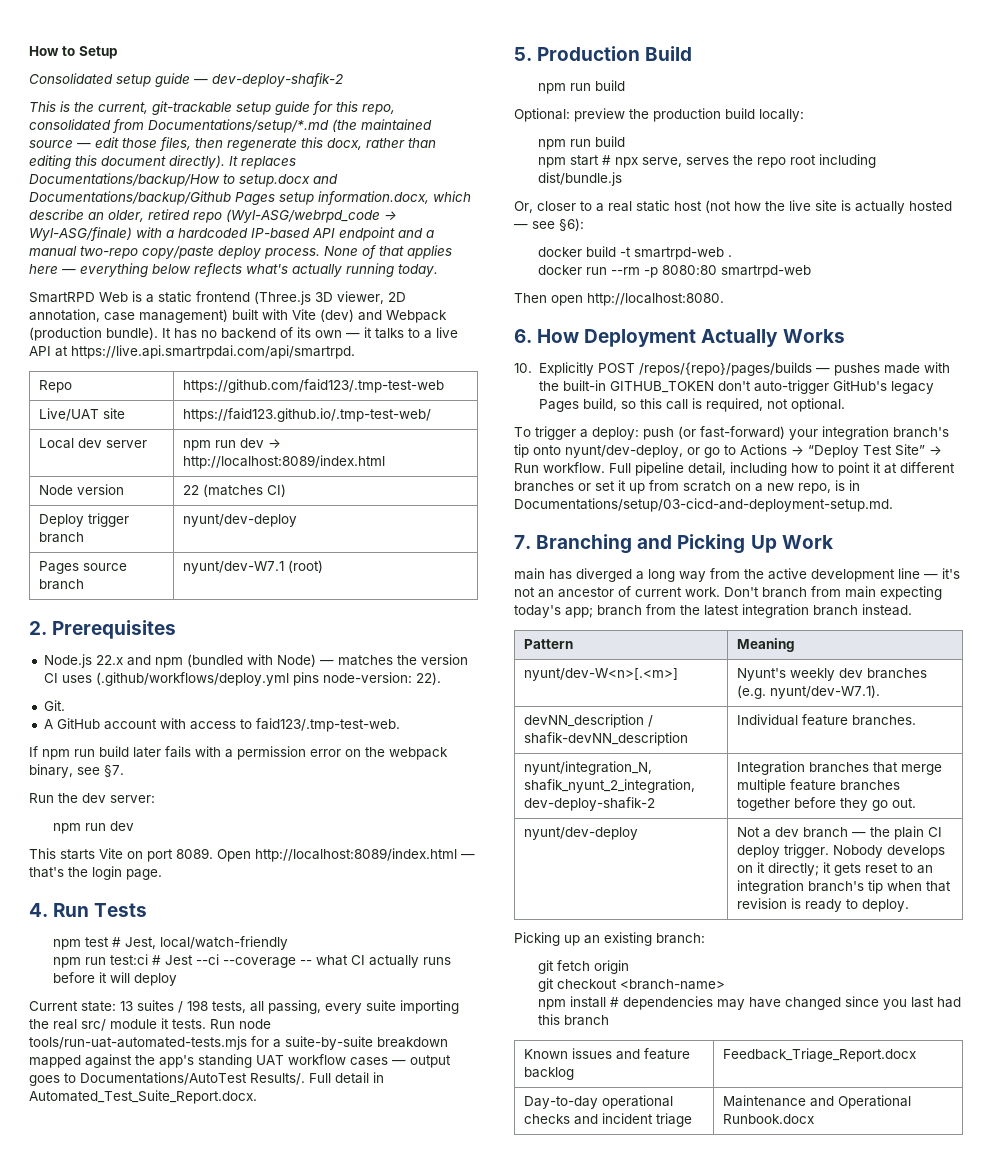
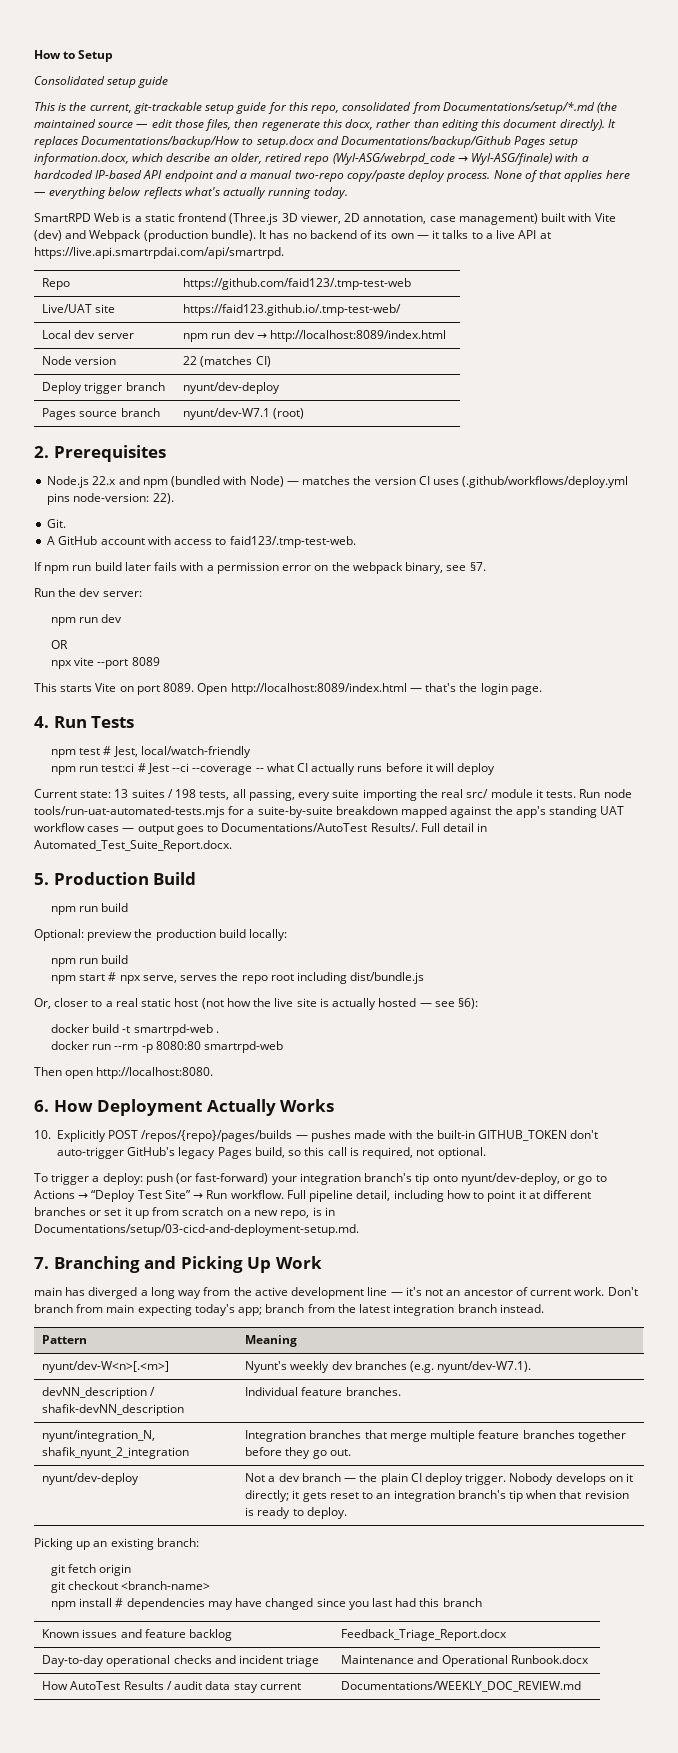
- Consolidated setup guide — dev-deploy-shafik-2
+ Consolidated setup guide
+ OR
+ npx vite --port 8089
- nyunt/integration_N, shafik_nyunt_2_integration, dev-deploy-shafik-2 | Integration branches that merge multiple feature branches together before they go out.
+ nyunt/integration_N, shafik_nyunt_2_integration | Integration branches that merge multiple feature branches together before they go out.
+ How AutoTest Results / audit data stay current | Documentations/WEEKLY_DOC_REVIEW.md

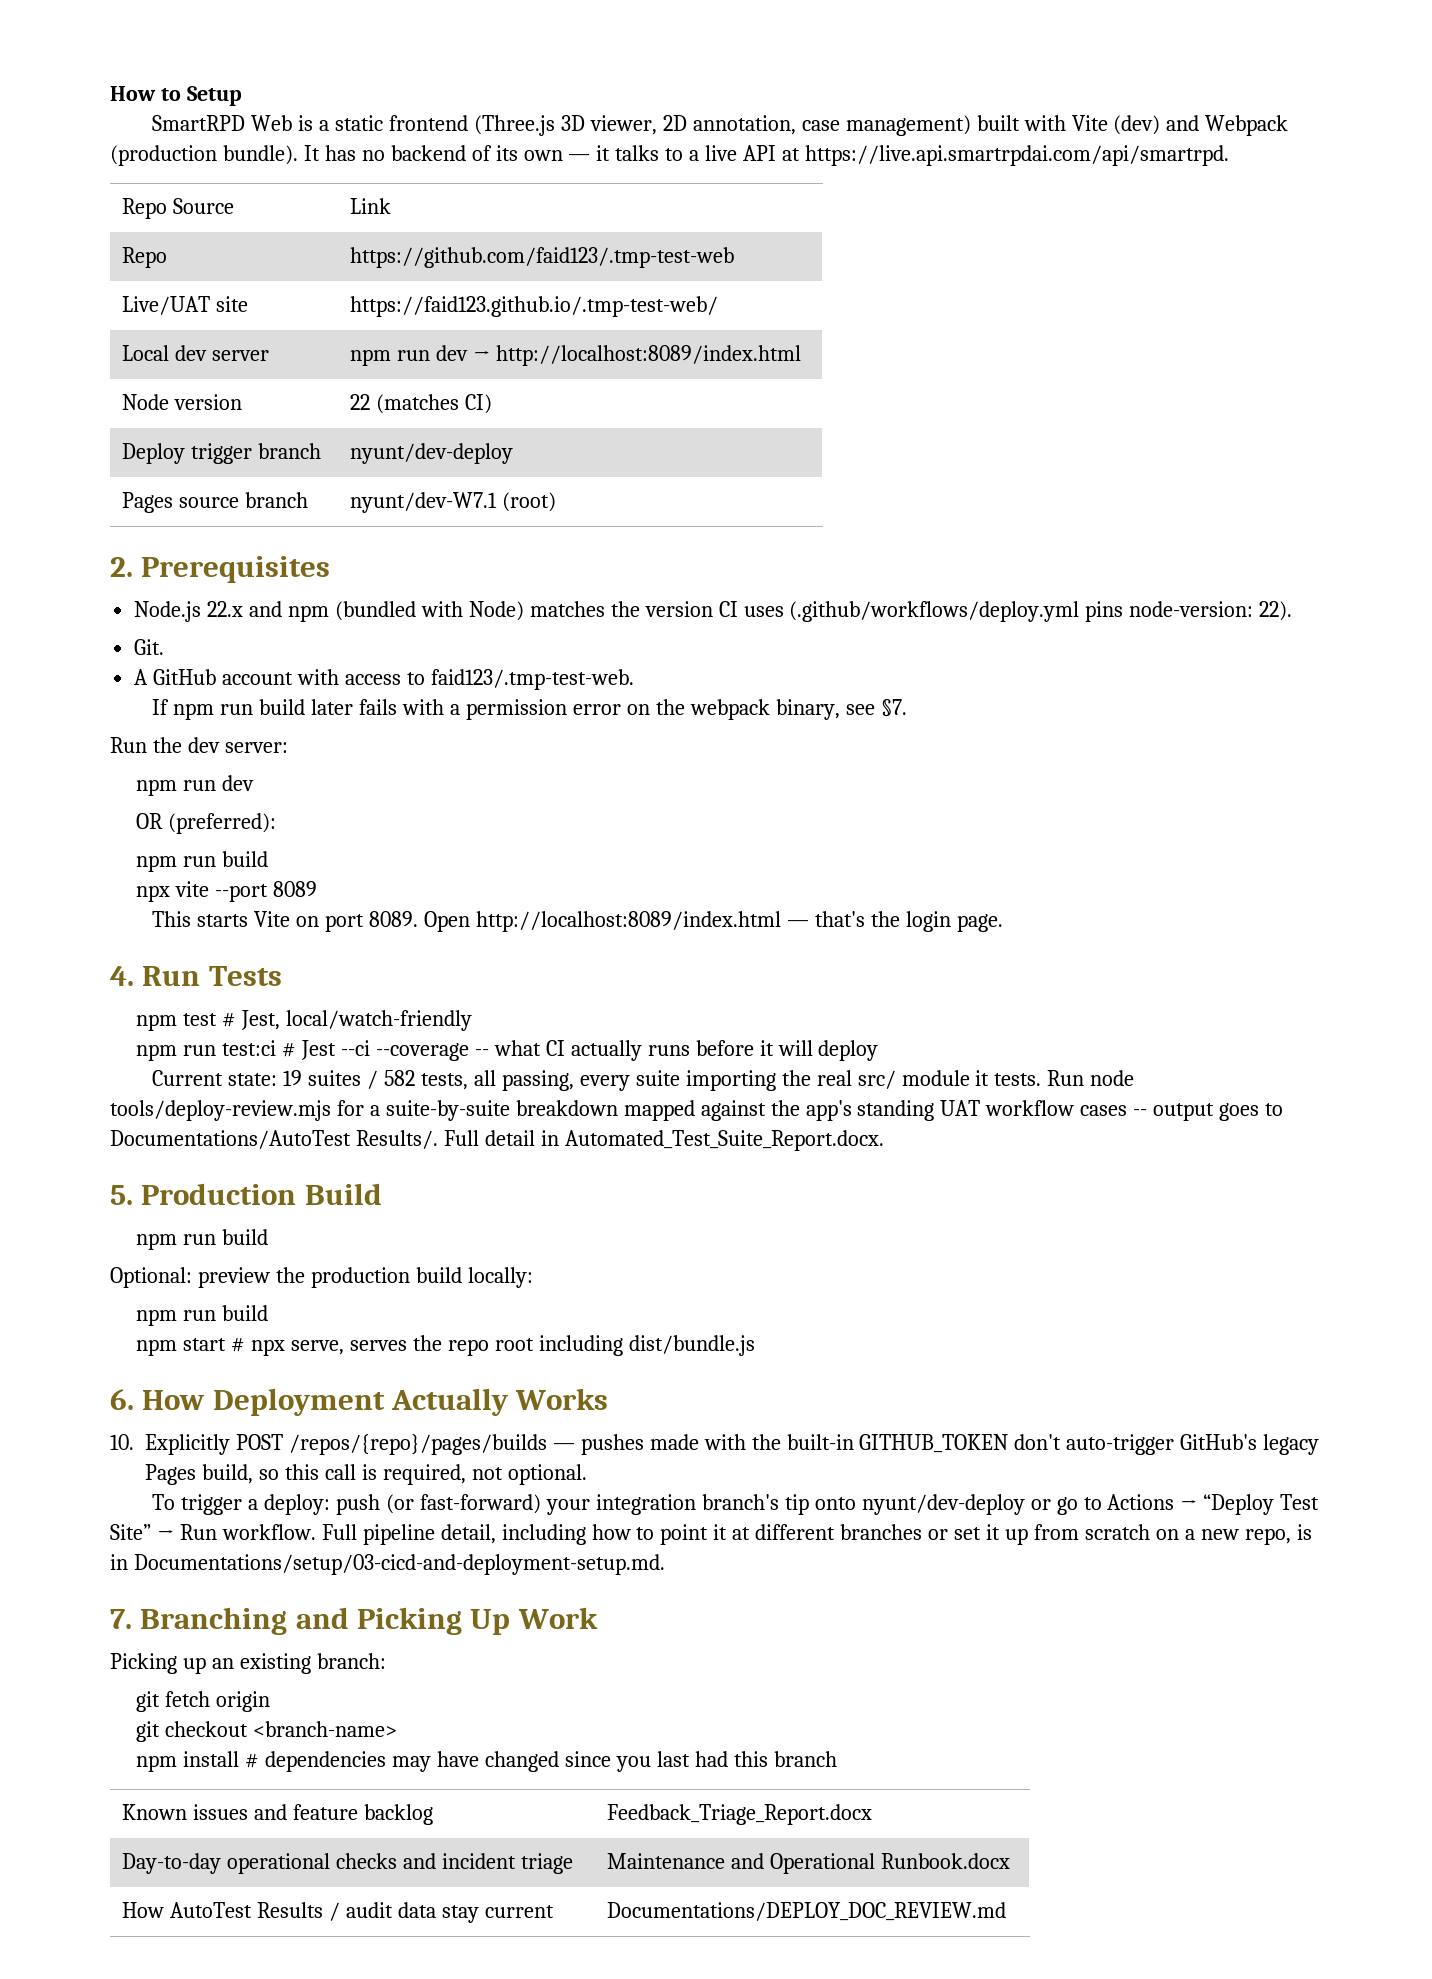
- Consolidated setup guide
- This is the current, git-trackable setup guide for this repo, consolidated from Documentations/setup/*.md (the maintained source — edit those files, then regenerate this docx, rather than editing this document directly). It replaces Documentations/backup/How to setup.docx and Documentations/backup/Github Pages setup information.docx, which describe an older, retired repo (Wyl-ASG/webrpd_code → Wyl-ASG/finale) with a hardcoded IP-based API endpoint and a manual two-repo copy/paste deploy process. None of that applies here — everything below reflects what's actually running today.
+ Repo Source | Link
- Node.js 22.x and npm (bundled with Node) — matches the version CI uses (.github/workflows/deploy.yml pins node-version: 22).
+ Node.js 22.x and npm (bundled with Node) matches the version CI uses (.github/workflows/deploy.yml pins node-version: 22).
- OR
+ OR (preferred):
+ npm run build
- Current state: 13 suites / 198 tests, all passing, every suite importing the real src/ module it tests.
+ Current state: 19 suites / 582 tests, all passing, every suite importing the real src/ module it tests.
- Run node tools/run-uat-automated-tests.mjs for a suite-by-suite breakdown mapped against the app's standing UAT workflow cases — output goes to Documentations/AutoTest Results/.
+ Run node tools/deploy-review.mjs for a suite-by-suite breakdown mapped against the app's standing UAT workflow cases -- output goes to Documentations/AutoTest Results/.
- Or, closer to a real static host (not how the live site is actually hosted — see §6):
- docker build -t smartrpd-web .
- docker run --rm -p 8080:80 smartrpd-web
- Then open http://localhost:8080.
- To trigger a deploy: push (or fast-forward) your integration branch's tip onto nyunt/dev-deploy, or go to Actions → “Deploy Test Site” → Run workflow.
+ To trigger a deploy: push (or fast-forward) your integration branch's tip onto nyunt/dev-deploy or go to Actions → “Deploy Test Site” → Run workflow.
- main has diverged a long way from the active development line — it's not an ancestor of current work. Don't branch from main expecting today's app; branch from the latest integration branch instead.
- Pattern | Meaning
- nyunt/dev-W<n>[.<m>] | Nyunt's weekly dev branches (e.g. nyunt/dev-W7.1).
- devNN_description / shafik-devNN_description | Individual feature branches.
- nyunt/integration_N, shafik_nyunt_2_integration | Integration branches that merge multiple feature branches together before they go out.
- nyunt/dev-deploy | Not a dev branch — the plain CI deploy trigger. Nobody develops on it directly; it gets reset to an integration branch's tip when that revision is ready to deploy.
- How AutoTest Results / audit data stay current | Documentations/WEEKLY_DOC_REVIEW.md
+ How AutoTest Results / audit data stay current | Documentations/DEPLOY_DOC_REVIEW.md

